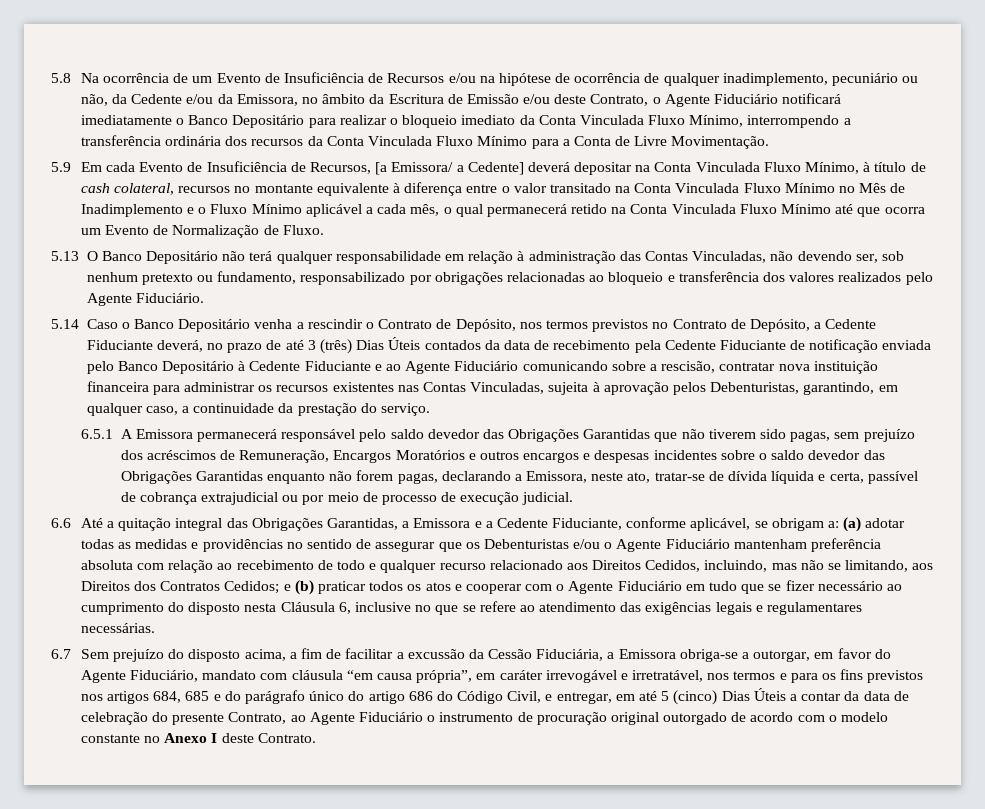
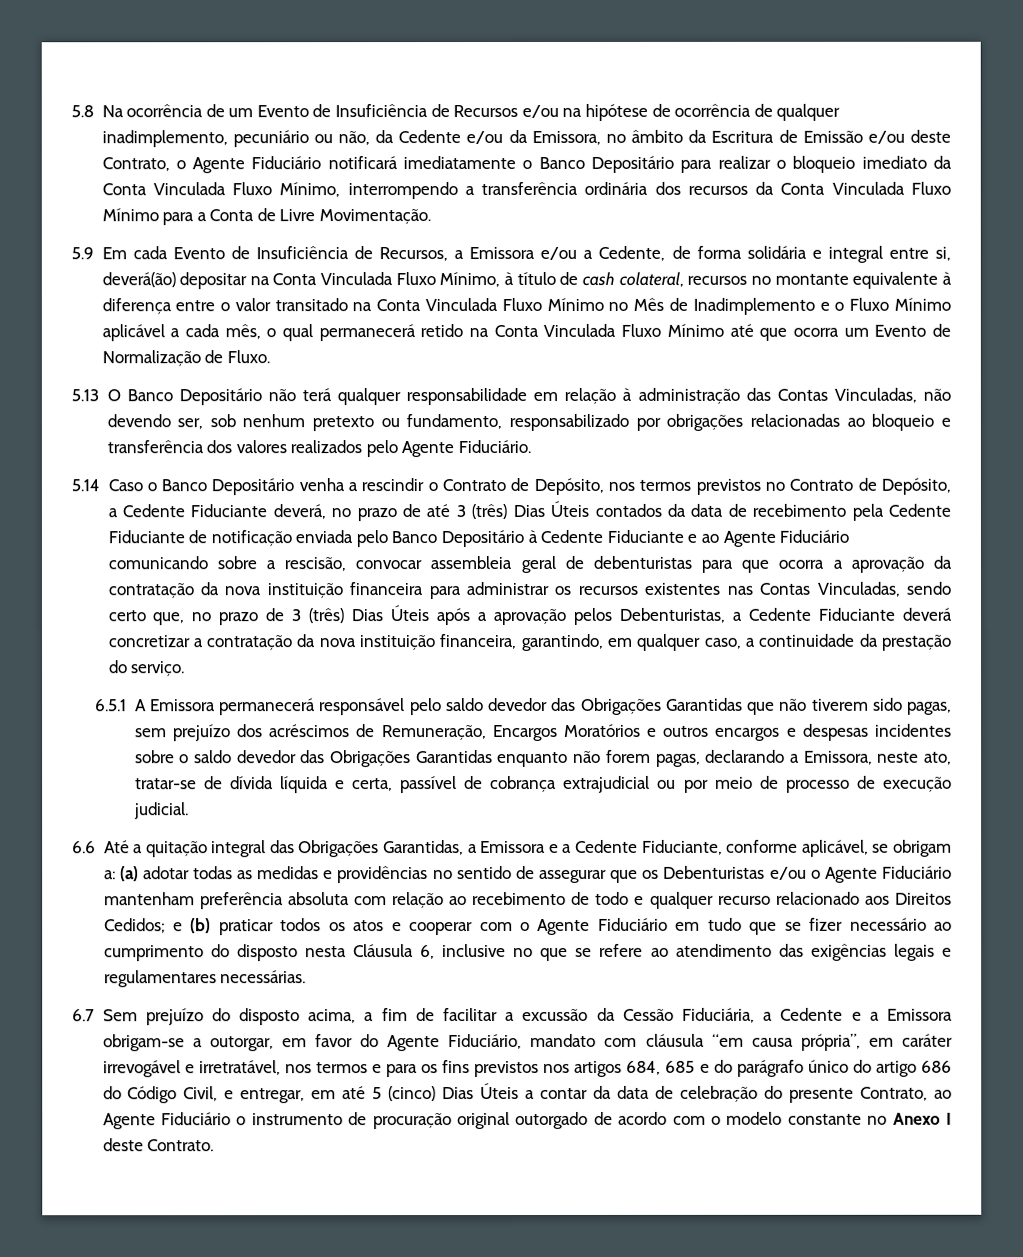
- 5.9 Em cada Evento de Insuficiência de Recursos, [a Emissora/ a Cedente] deverá depositar na Conta Vinculada Fluxo Mínimo, à título de cash colateral, recursos no montante equivalente à diferença entre o valor transitado na Conta Vinculada Fluxo Mínimo no Mês de Inadimplemento e o Fluxo Mínimo aplicável a cada mês, o qual permanecerá retido na Conta Vinculada Fluxo Mínimo até que ocorra um Evento de Normalização de Fluxo.
+ 5.9 Em cada Evento de Insuficiência de Recursos, a Emissora e/ou a Cedente, de forma solidária e integral entre si, deverá(ão) depositar na Conta Vinculada Fluxo Mínimo, à título de cash colateral, recursos no montante equivalente à diferença entre o valor transitado na Conta Vinculada Fluxo Mínimo no Mês de Inadimplemento e o Fluxo Mínimo aplicável a cada mês, o qual permanecerá retido na Conta Vinculada Fluxo Mínimo até que ocorra um Evento de Normalização de Fluxo.
- 5.14 Caso o Banco Depositário venha a rescindir o Contrato de Depósito, nos termos previstos no Contrato de Depósito, a Cedente Fiduciante deverá, no prazo de até 3 (três) Dias Úteis contados da data de recebimento pela Cedente Fiduciante de notificação enviada pelo Banco Depositário à Cedente Fiduciante e ao Agente Fiduciário comunicando sobre a rescisão, contratar nova instituição financeira para administrar os recursos existentes nas Contas Vinculadas, sujeita à aprovação pelos Debenturistas, garantindo, em qualquer caso, a continuidade da prestação do serviço.
+ 5.14 Caso o Banco Depositário venha a rescindir o Contrato de Depósito, nos termos previstos no Contrato de Depósito, a Cedente Fiduciante deverá, no prazo de até 3 (três) Dias Úteis contados da data de recebimento pela Cedente Fiduciante de notificação enviada pelo Banco Depositário à Cedente Fiduciante e ao Agente Fiduciário comunicando sobre a rescisão, convocar assembleia geral de debenturistas para que ocorra a aprovação da contratação da nova instituição financeira para administrar os recursos existentes nas Contas Vinculadas, sendo certo que, no prazo de 3 (três) Dias Úteis após a aprovação pelos Debenturistas, a Cedente Fiduciante deverá concretizar a contratação da nova instituição financeira, garantindo, em qualquer caso, a continuidade da prestação do serviço.
- (a) adotar todas as medidas e providências no sentido de assegurar que os Debenturistas e/ou o Agente Fiduciário mantenham preferência absoluta com relação ao recebimento de todo e qualquer recurso relacionado aos Direitos Cedidos, incluindo, mas não se limitando, aos Direitos dos Contratos Cedidos;
+ (a) adotar todas as medidas e providências no sentido de assegurar que os Debenturistas e/ou o Agente Fiduciário mantenham preferência absoluta com relação ao recebimento de todo e qualquer recurso relacionado aos Direitos Cedidos;
- 6.7 Sem prejuízo do disposto acima, a fim de facilitar a excussão da Cessão Fiduciária, a Emissora obriga-se a outorgar, em favor do Agente Fiduciário, mandato com cláusula “em causa própria”, em caráter irrevogável e irretratável, nos termos e para os fins previstos nos artigos 684, 685 e do parágrafo único do artigo 686 do Código Civil, e entregar, em até 5 (cinco) Dias Úteis a contar da data de celebração do presente Contrato, ao Agente Fiduciário o instrumento de procuração original outorgado de acordo com o modelo constante no Anexo I deste Contrato.
+ 6.7 Sem prejuízo do disposto acima, a fim de facilitar a excussão da Cessão Fiduciária, a Cedente e a Emissora obrigam-se a outorgar, em favor do Agente Fiduciário, mandato com cláusula “em causa própria”, em caráter irrevogável e irretratável, nos termos e para os fins previstos nos artigos 684, 685 e do parágrafo único do artigo 686 do Código Civil, e entregar, em até 5 (cinco) Dias Úteis a contar da data de celebração do presente Contrato, ao Agente Fiduciário o instrumento de procuração original outorgado de acordo com o modelo constante no Anexo I deste Contrato.

